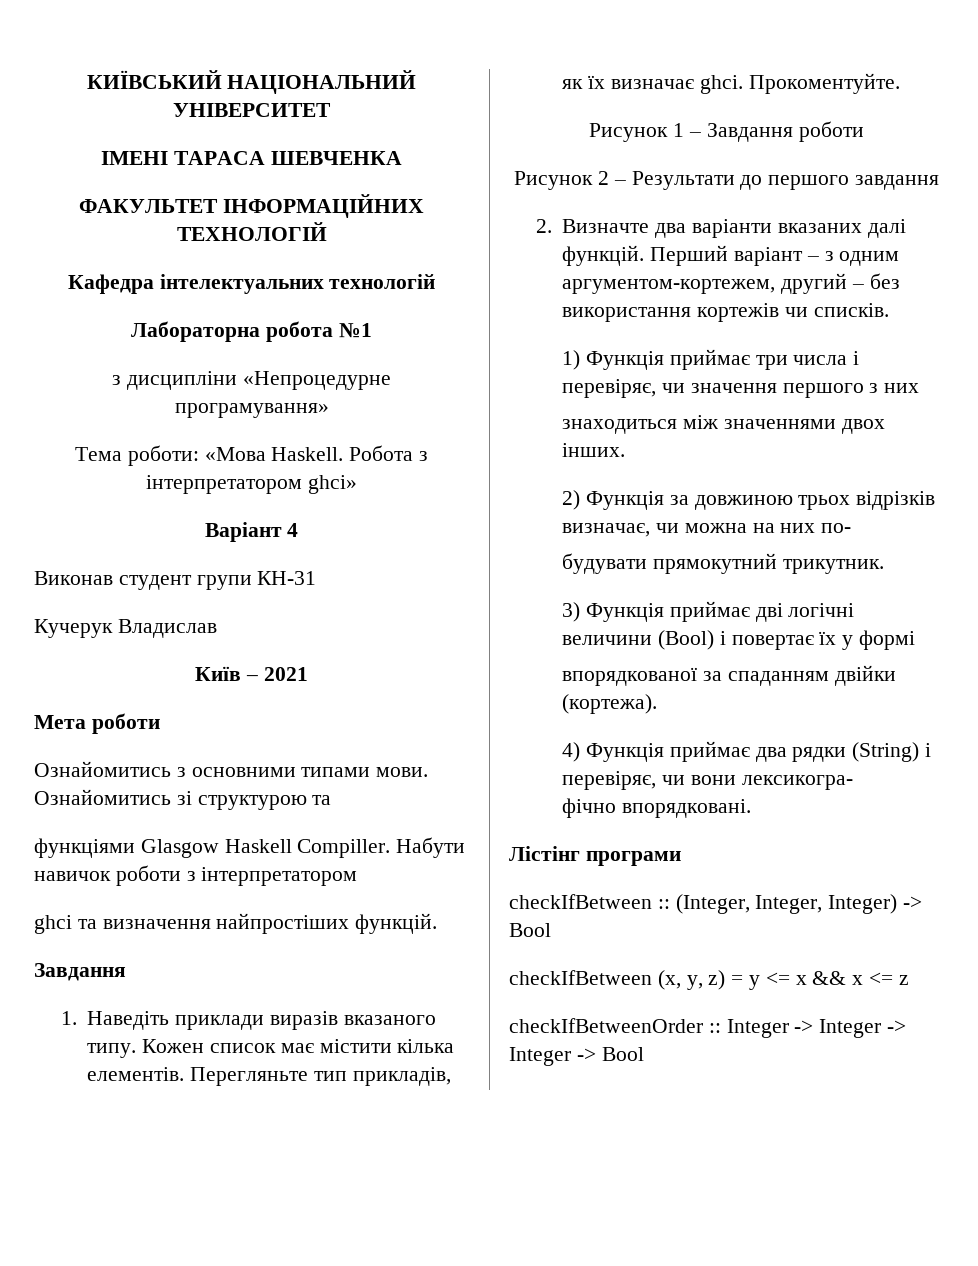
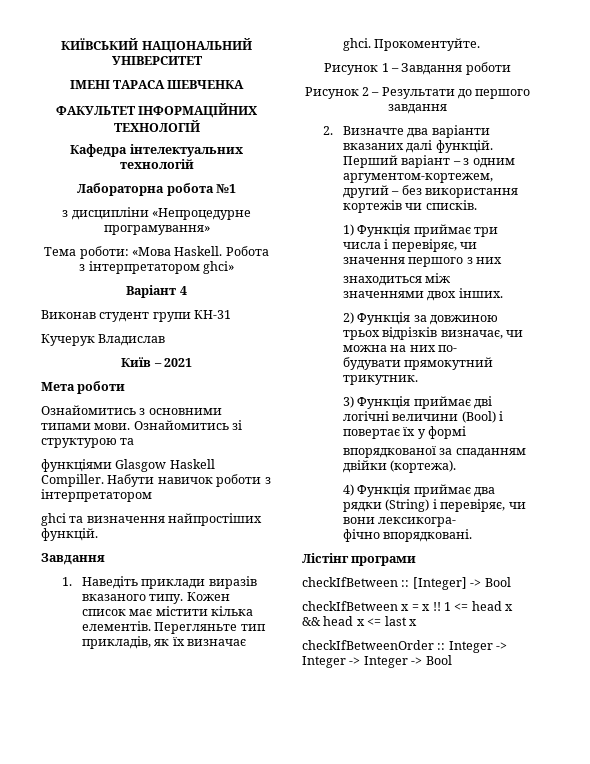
- checkIfBetween :: (Integer, Integer, Integer) -> Bool
+ checkIfBetween :: [Integer] -> Bool
- checkIfBetween (x, y, z) = y <= x && x <= z
+ checkIfBetween x = x !! 1 <= head x && head x <= last x

